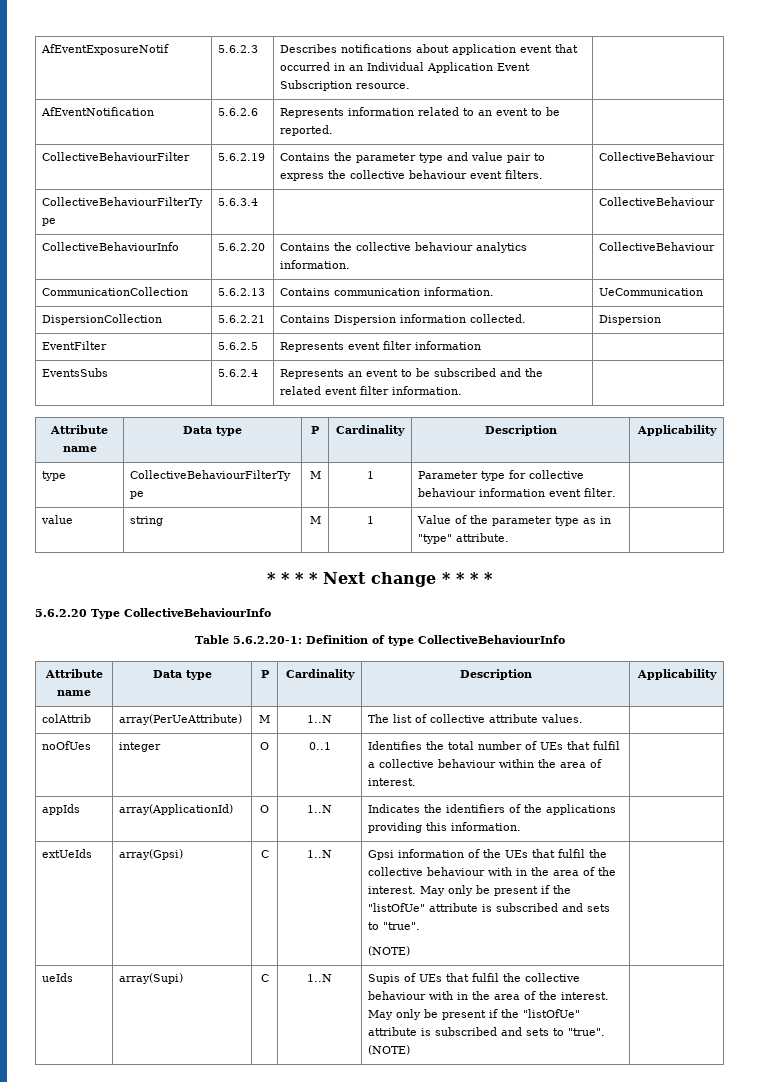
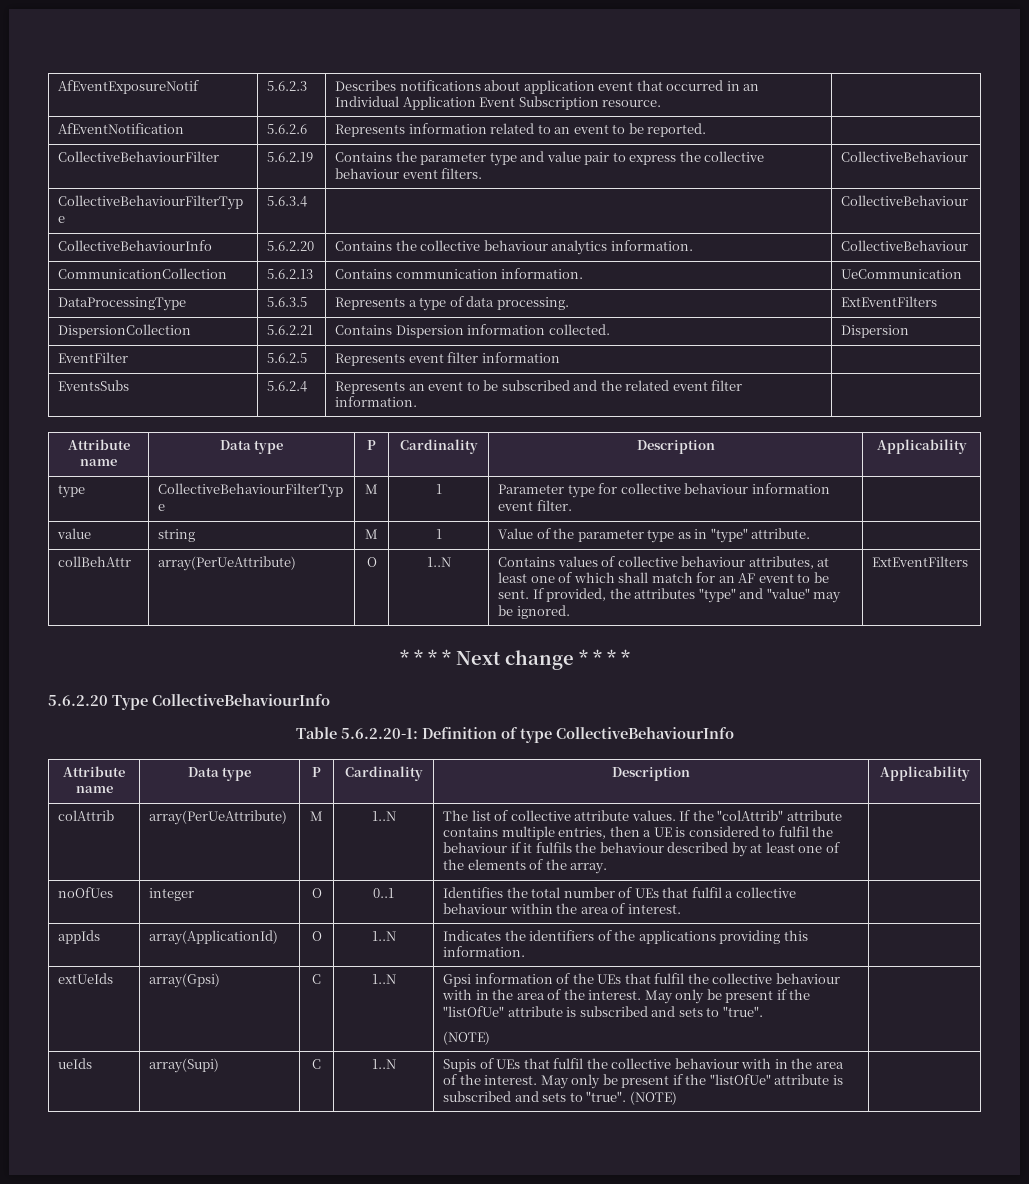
+ DataProcessingType | 5.6.3.5 | Represents a type of data processing. | ExtEventFilters
+ collBehAttr | array(PerUeAttribute) | O | 1..N | Contains values of collective behaviour attributes, at least one of which shall match for an AF event to be sent. If provided, the attributes "type" and "value" may be ignored. | ExtEventFilters
+ If the "colAttrib" attribute contains multiple entries, then a UE is considered to fulfil the behaviour if it fulfils the behaviour described by at least one of the elements of the array.

